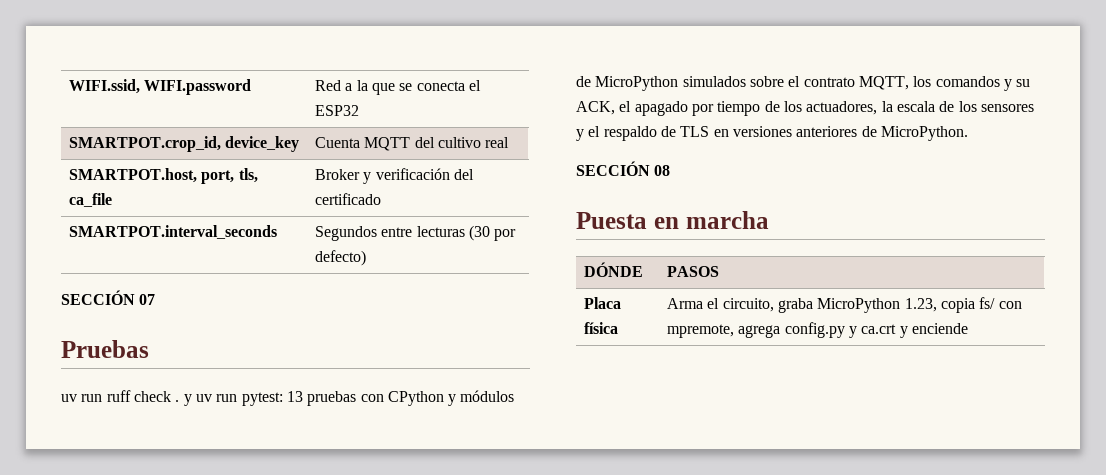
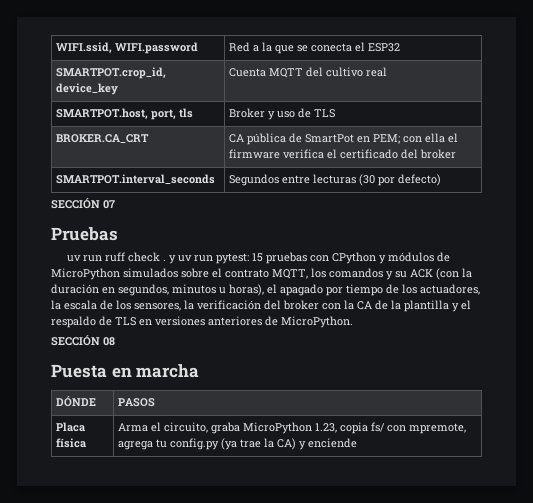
- SMARTPOT.host, port, tls, ca_file | Broker y verificación del certificado
+ SMARTPOT.host, port, tls | Broker y uso de TLS
+ BROKER.CA_CRT | CA pública de SmartPot en PEM; con ella el firmware verifica el certificado del broker
- uv run ruff check . y uv run pytest: 13 pruebas con CPython y módulos de MicroPython simulados sobre el contrato MQTT, los comandos y su ACK, el apagado por tiempo de los actuadores, la escala de los sensores y el respaldo de TLS en versiones anteriores de MicroPython.
+ uv run ruff check . y uv run pytest: 15 pruebas con CPython y módulos de MicroPython simulados sobre el contrato MQTT, los comandos y su ACK (con la duración en segundos, minutos u horas), el apagado por tiempo de los actuadores, la escala de los sensores, la verificación del broker con la CA de la plantilla y el respaldo de TLS en versiones anteriores de MicroPython.
- Placa física | Arma el circuito, graba MicroPython 1.23, copia fs/ con mpremote, agrega config.py y ca.crt y enciende
+ Placa física | Arma el circuito, graba MicroPython 1.23, copia fs/ con mpremote, agrega tu config.py (ya trae la CA) y enciende

